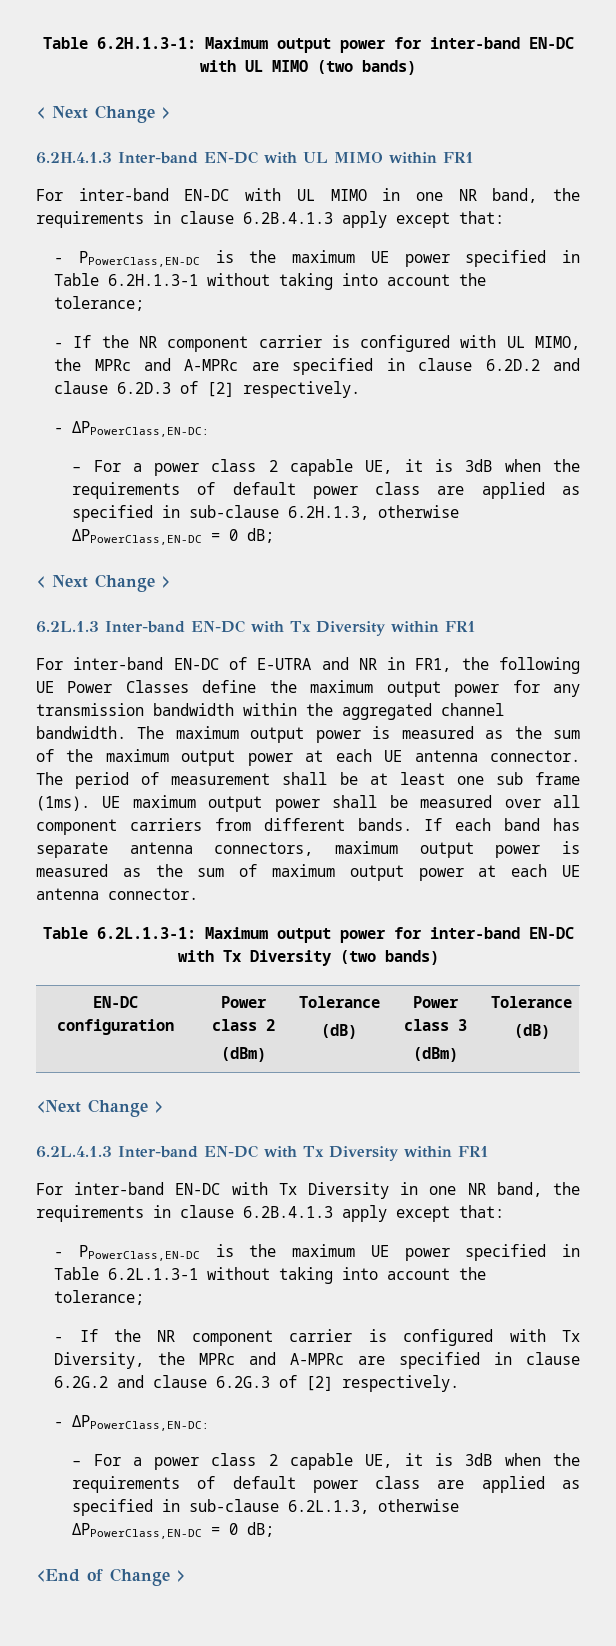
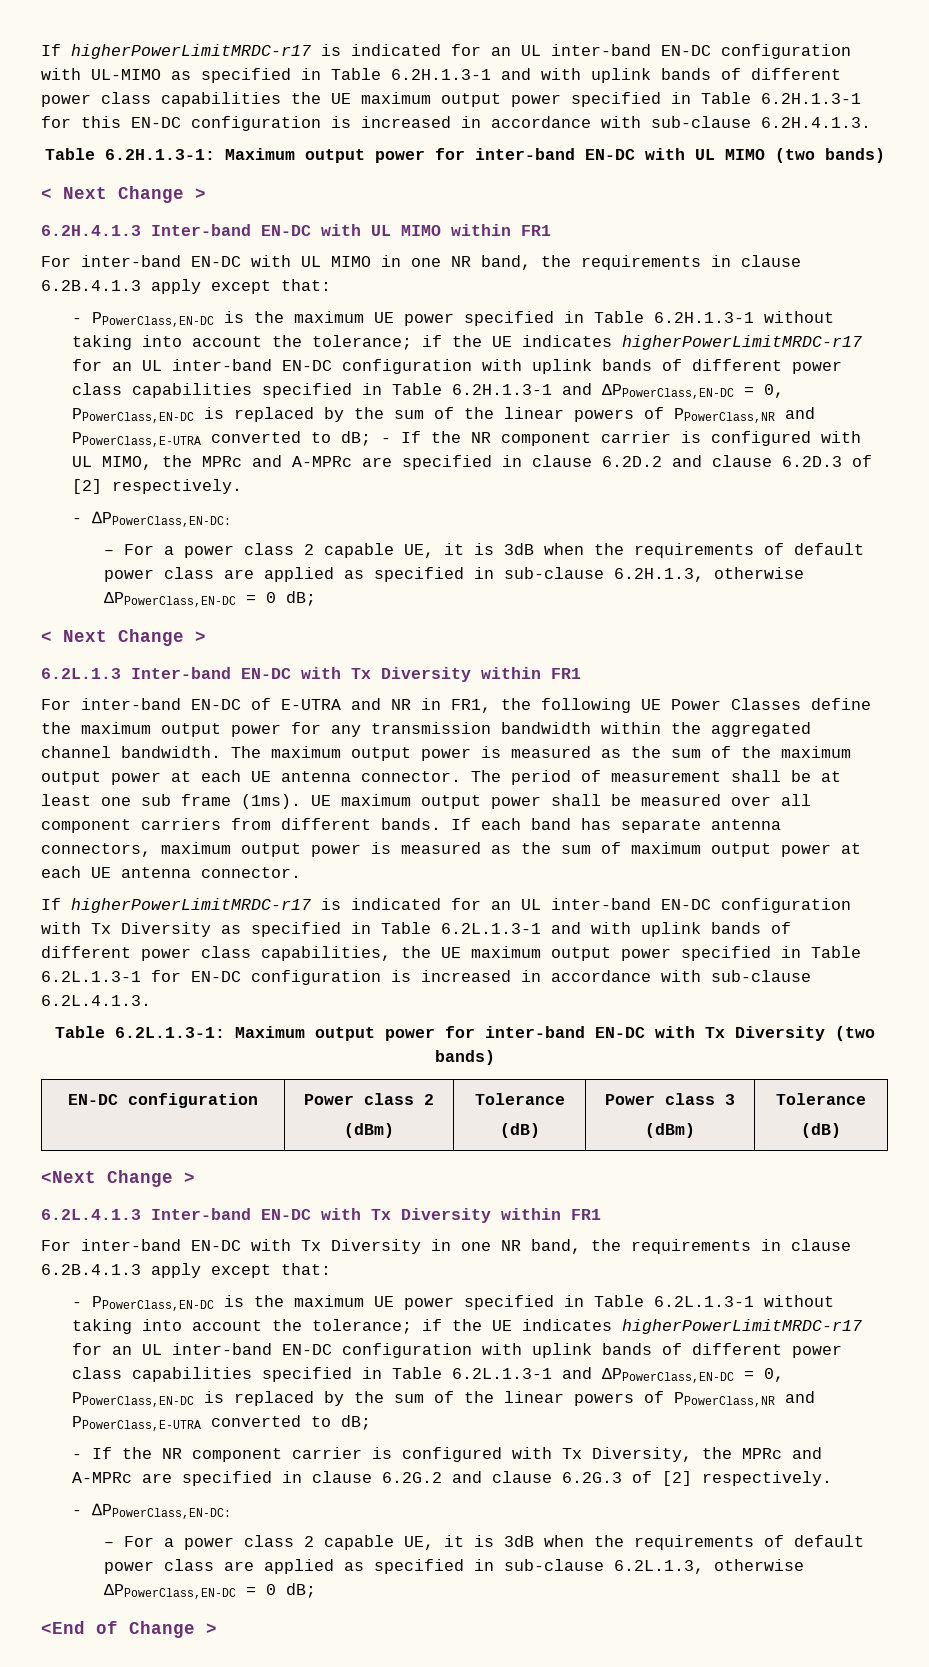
+ If higherPowerLimitMRDC-r17 is indicated for an UL inter-band EN-DC configuration with UL-MIMO as specified in Table 6.2H.1.3-1 and with uplink bands of different power class capabilities the UE maximum output power specified in Table 6.2H.1.3-1 for this EN-DC configuration is increased in accordance with sub-clause 6.2H.4.1.3.
- - PPowerClass,EN-DC is the maximum UE power specified in Table 6.2H.1.3-1 without taking into account the tolerance;
- - If the NR component carrier is configured with UL MIMO, the MPRc and A-MPRc are specified in clause 6.2D.2 and clause 6.2D.3 of [2] respectively.
+ - PPowerClass,EN-DC is the maximum UE power specified in Table 6.2H.1.3-1 without taking into account the tolerance; if the UE indicates higherPowerLimitMRDC-r17 for an UL inter-band EN-DC configuration with uplink bands of different power class capabilities specified in Table 6.2H.1.3-1 and ΔPPowerClass,EN-DC = 0, PPowerClass,EN-DC is replaced by the sum of the linear powers of PPowerClass,NR and PPowerClass,E-UTRA converted to dB; - If the NR component carrier is configured with UL MIMO, the MPRc and A-MPRc are specified in clause 6.2D.2 and clause 6.2D.3 of [2] respectively.
+ If higherPowerLimitMRDC-r17 is indicated for an UL inter-band EN-DC configuration with Tx Diversity as specified in Table 6.2L.1.3-1 and with uplink bands of different power class capabilities, the UE maximum output power specified in Table 6.2L.1.3-1 for EN-DC configuration is increased in accordance with sub-clause 6.2L.4.1.3.
- - PPowerClass,EN-DC is the maximum UE power specified in Table 6.2L.1.3-1 without taking into account the tolerance;
+ - PPowerClass,EN-DC is the maximum UE power specified in Table 6.2L.1.3-1 without taking into account the tolerance; if the UE indicates higherPowerLimitMRDC-r17 for an UL inter-band EN-DC configuration with uplink bands of different power class capabilities specified in Table 6.2L.1.3-1 and ΔPPowerClass,EN-DC = 0, PPowerClass,EN-DC is replaced by the sum of the linear powers of PPowerClass,NR and PPowerClass,E-UTRA converted to dB;

